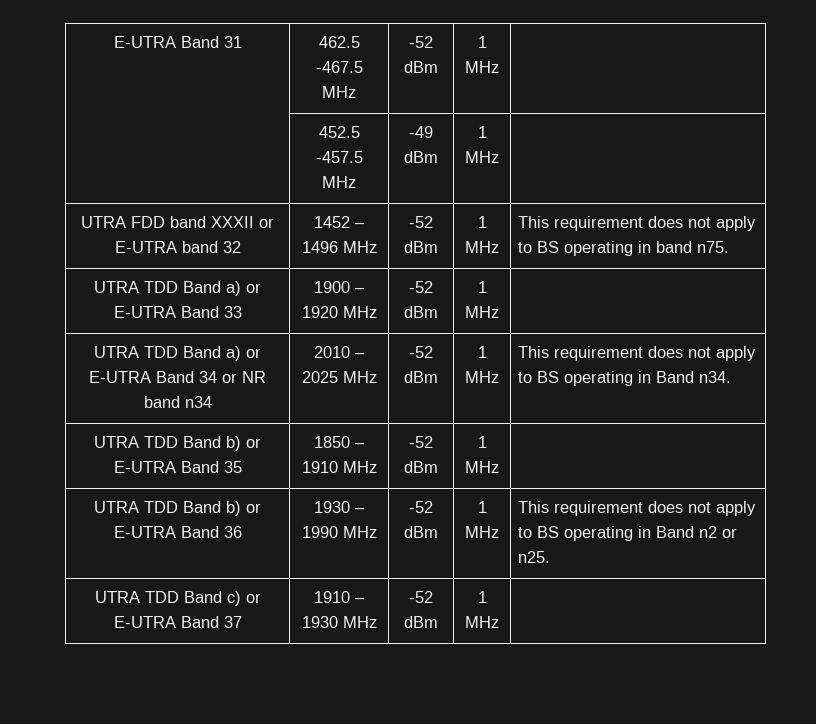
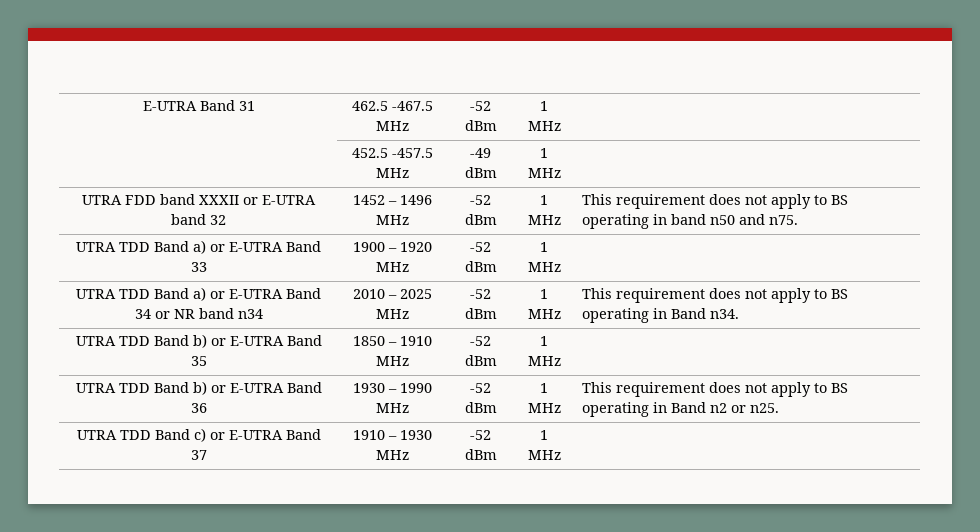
- UTRA FDD band XXXII or E-UTRA band 32 | 1452 – 1496 MHz | -52 dBm | 1 MHz | This requirement does not apply to BS operating in band n75.
+ UTRA FDD band XXXII or E-UTRA band 32 | 1452 – 1496 MHz | -52 dBm | 1 MHz | This requirement does not apply to BS operating in band n50 and n75.

